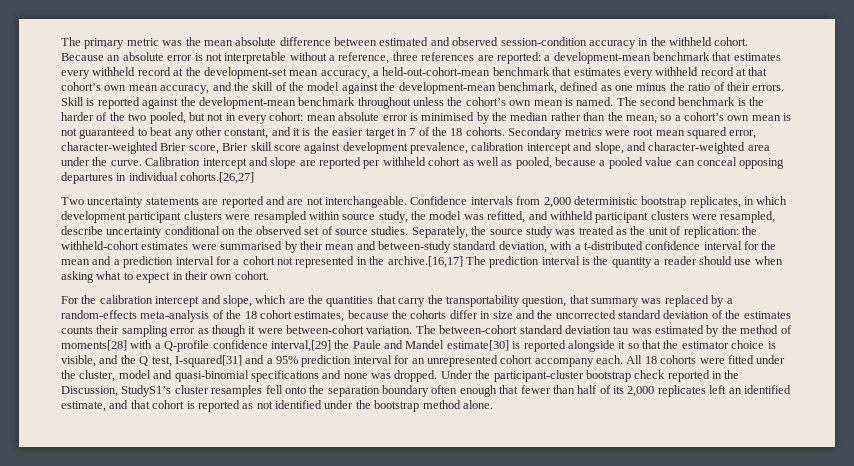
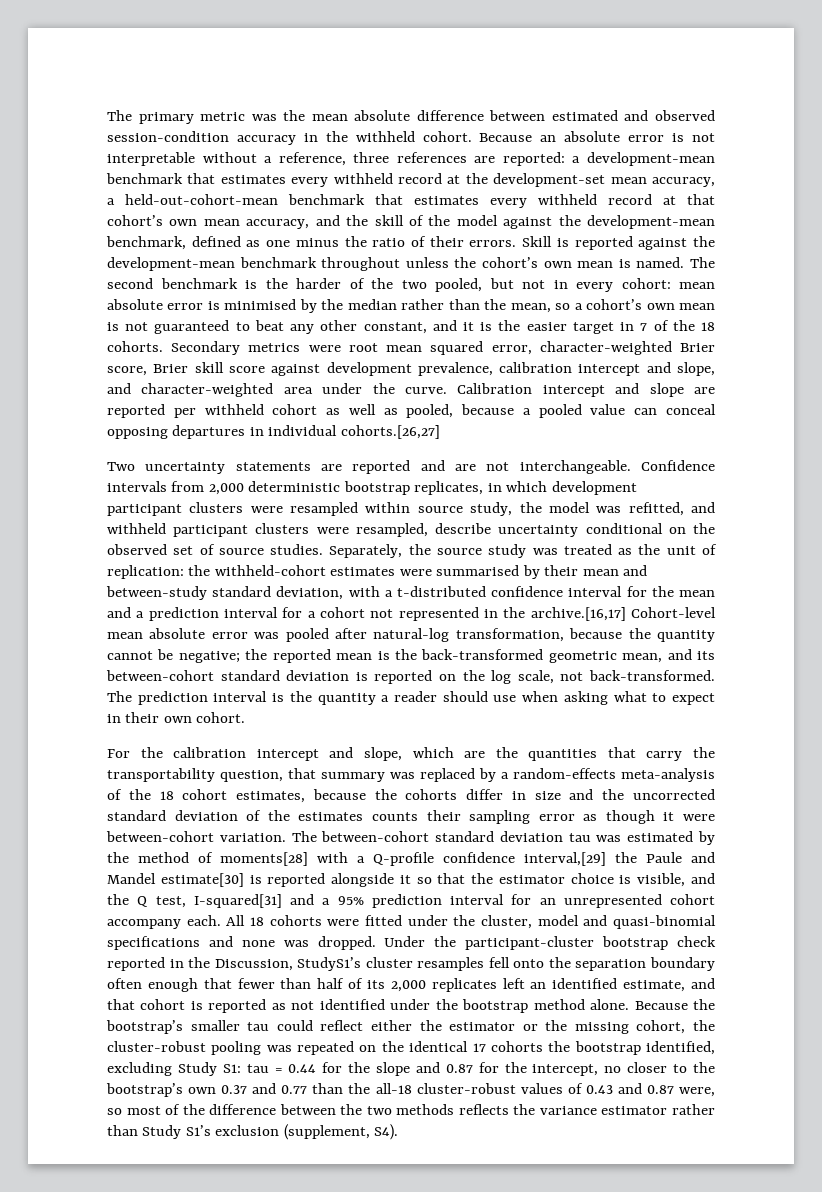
- the withheld-cohort estimates were summarised by their mean and between-study standard deviation, with a t-distributed confidence interval for the mean and a prediction interval for a cohort not represented in the archive.[16,17] The prediction interval is the quantity a reader should use when asking what to expect in their own cohort.
+ the withheld-cohort estimates were summarised by their mean and between-study standard deviation, with a t-distributed confidence interval for the mean and a prediction interval for a cohort not represented in the archive.[16,17] Cohort-level mean absolute error was pooled after natural-log transformation, because the quantity cannot be negative; the reported mean is the back-transformed geometric mean, and its between-cohort standard deviation is reported on the log scale, not back-transformed. The prediction interval is the quantity a reader should use when asking what to expect in their own cohort.
+ Because the bootstrap’s smaller tau could reflect either the estimator or the missing cohort, the cluster-robust pooling was repeated on the identical 17 cohorts the bootstrap identified, excluding Study S1: tau = 0.44 for the slope and 0.87 for the intercept, no closer to the bootstrap’s own 0.37 and 0.77 than the all-18 cluster-robust values of 0.43 and 0.87 were, so most of the difference between the two methods reflects the variance estimator rather than Study S1’s exclusion (supplement, S4).

